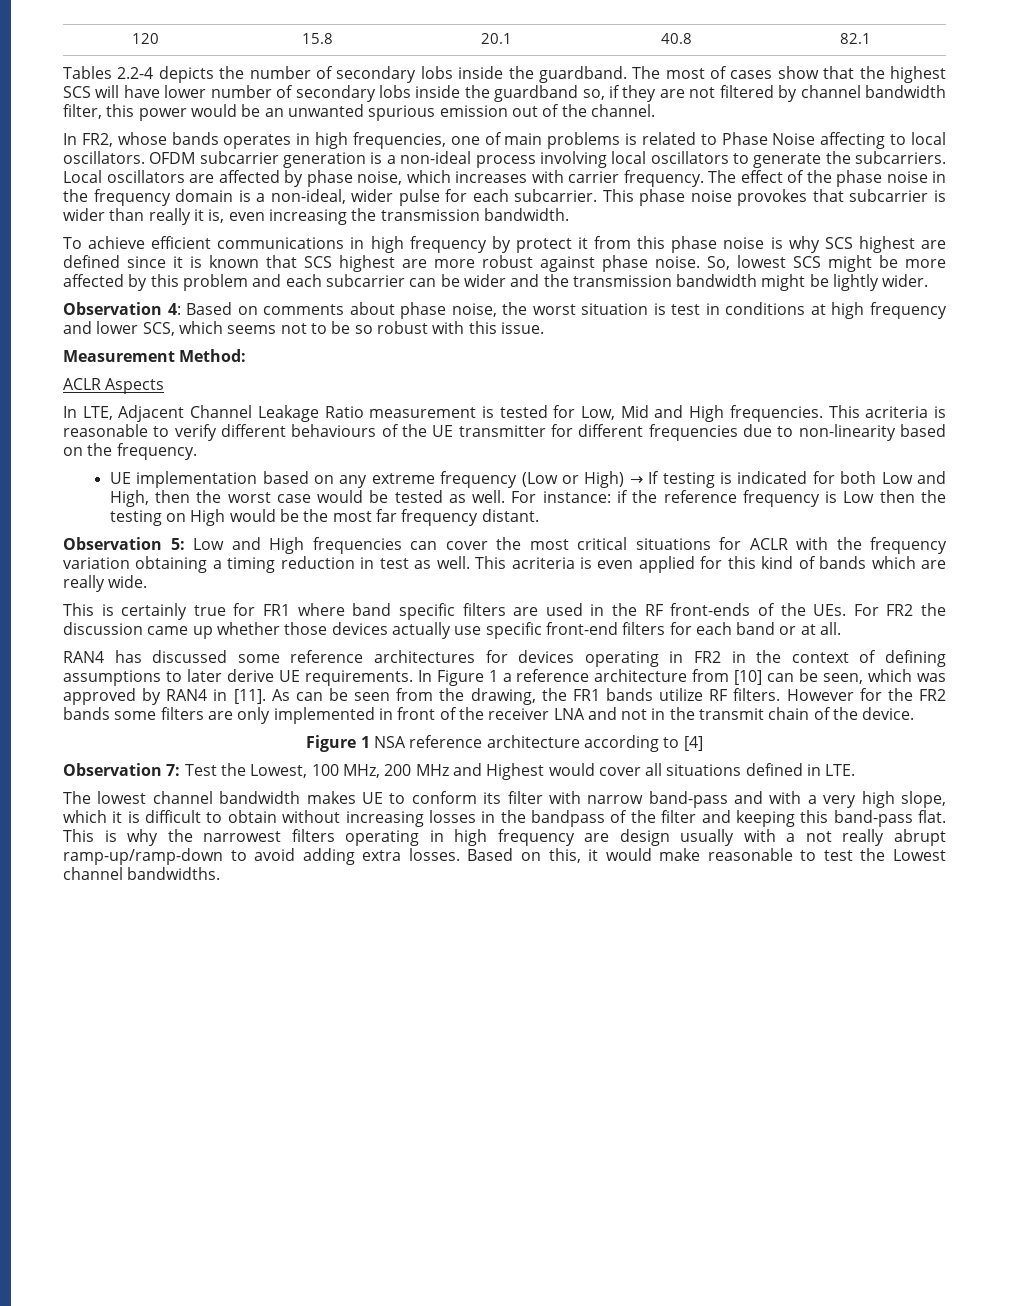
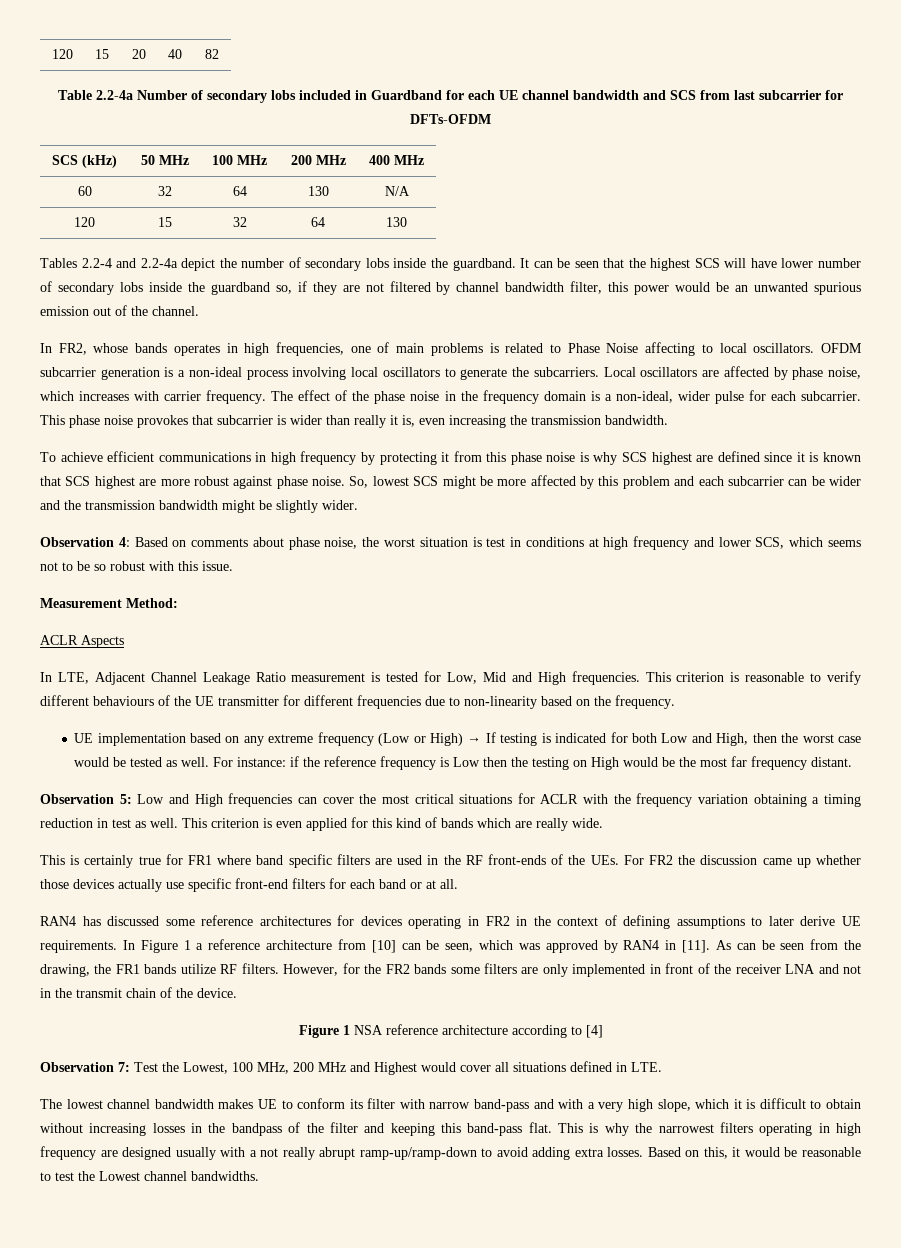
- 120 | 15.8 | 20.1 | 40.8 | 82.1
+ 120 | 15 | 20 | 40 | 82
+ Table 2.2-4a Number of secondary lobs included in Guardband for each UE channel bandwidth and SCS from last subcarrier for DFTs-OFDM
+ SCS (kHz) | 50 MHz | 100 MHz | 200 MHz | 400 MHz
+ 60 | 32 | 64 | 130 | N/A
+ 120 | 15 | 32 | 64 | 130
- Tables 2.2-4 depicts the number of secondary lobs inside the guardband.
+ Tables 2.2-4 and 2.2-4a depict the number of secondary lobs inside the guardband.
- The most of cases show that the highest SCS will have lower number of secondary lobs inside the guardband so, if they are not filtered by channel bandwidth filter, this power would be an unwanted spurious emission out of the channel.
+ It can be seen that the highest SCS will have lower number of secondary lobs inside the guardband so, if they are not filtered by channel bandwidth filter, this power would be an unwanted spurious emission out of the channel.
- To achieve efficient communications in high frequency by protect it from this phase noise is why SCS highest are defined since it is known that SCS highest are more robust against phase noise.
+ To achieve efficient communications in high frequency by protecting it from this phase noise is why SCS highest are defined since it is known that SCS highest are more robust against phase noise.
- So, lowest SCS might be more affected by this problem and each subcarrier can be wider and the transmission bandwidth might be lightly wider.
+ So, lowest SCS might be more affected by this problem and each subcarrier can be wider and the transmission bandwidth might be slightly wider.
- This acriteria is reasonable to verify different behaviours of the UE transmitter for different frequencies due to non-linearity based on the frequency.
+ This criterion is reasonable to verify different behaviours of the UE transmitter for different frequencies due to non-linearity based on the frequency.
- This acriteria is even applied for this kind of bands which are really wide.
+ This criterion is even applied for this kind of bands which are really wide.
- However for the FR2 bands some filters are only implemented in front of the receiver LNA and not in the transmit chain of the device.
+ However, for the FR2 bands some filters are only implemented in front of the receiver LNA and not in the transmit chain of the device.
- This is why the narrowest filters operating in high frequency are design usually with a not really abrupt ramp-up/ramp-down to avoid adding extra losses.
+ This is why the narrowest filters operating in high frequency are designed usually with a not really abrupt ramp-up/ramp-down to avoid adding extra losses.
- Based on this, it would make reasonable to test the Lowest channel bandwidths.
+ Based on this, it would be reasonable to test the Lowest channel bandwidths.

